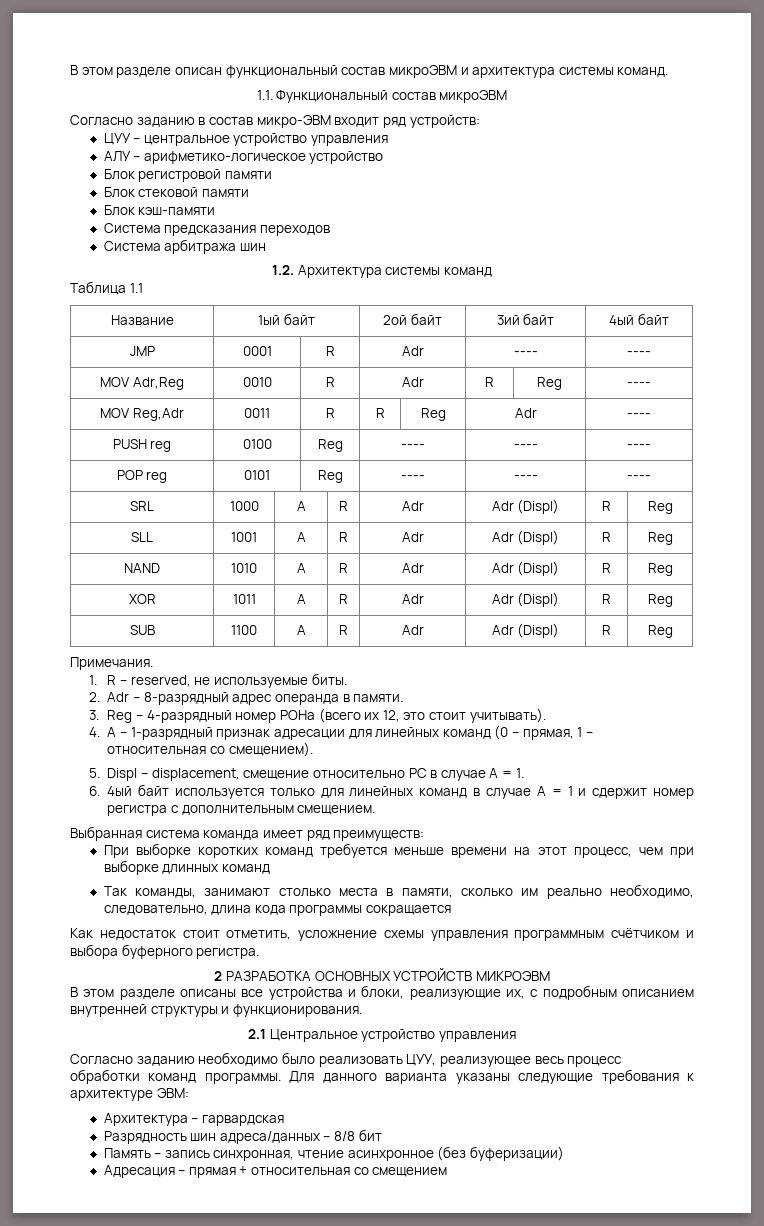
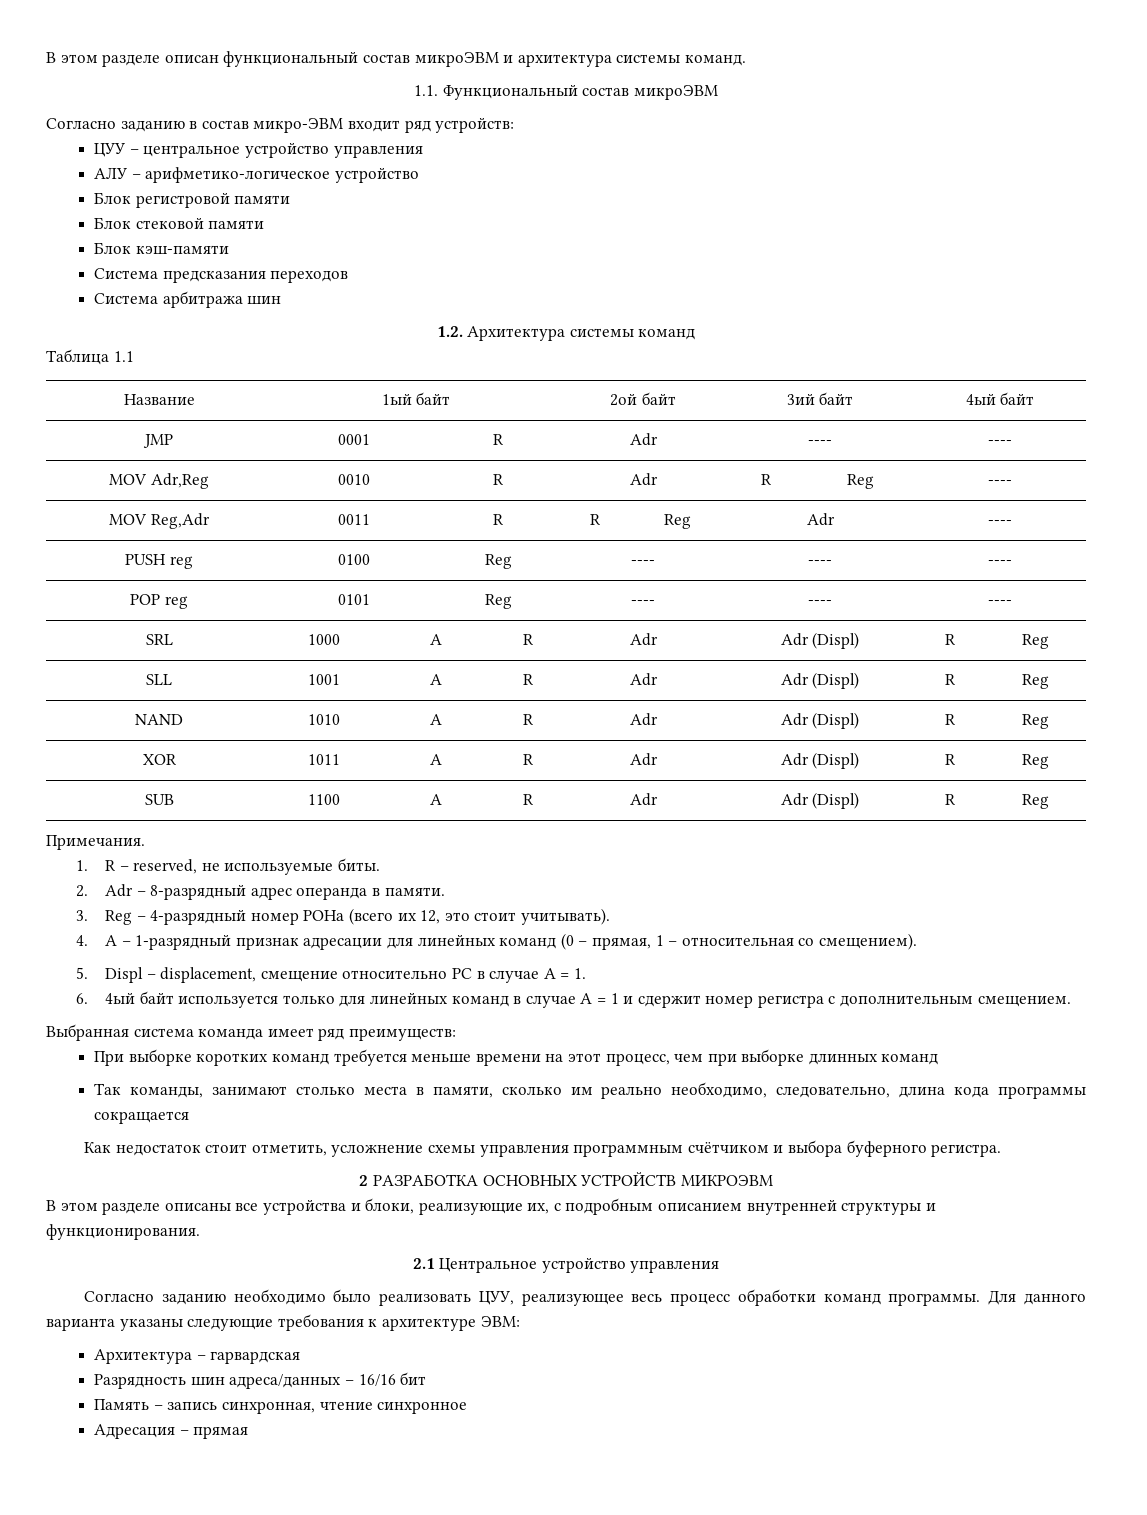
- Разрядность шин адреса/данных – 8/8 бит
+ Разрядность шин адреса/данных – 16/16 бит
- Память – запись синхронная, чтение асинхронное (без буферизации)
+ Память – запись синхронная, чтение синхронное
- Адресация – прямая + относительная со смещением
+ Адресация – прямая

